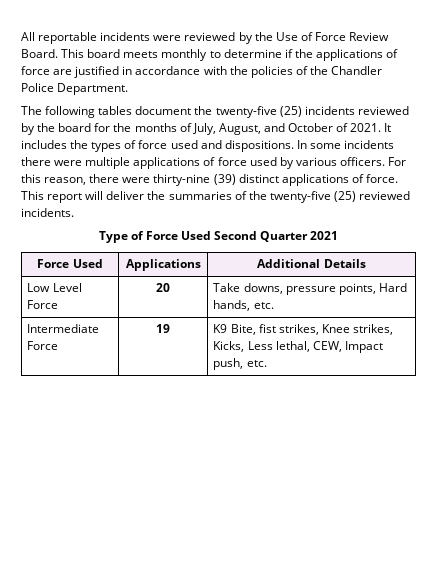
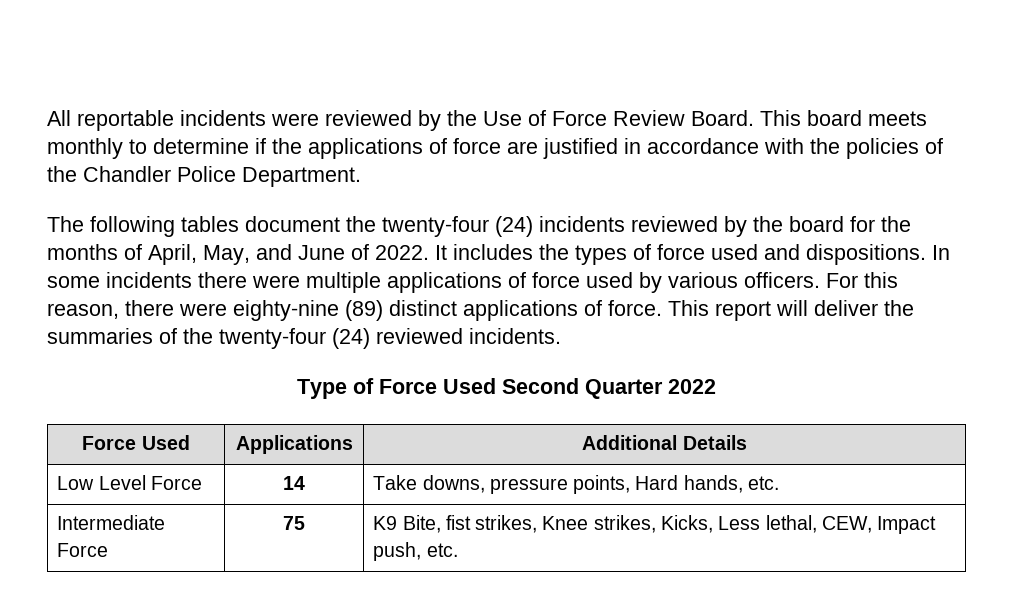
- The following tables document the twenty-five (25) incidents reviewed by the board for the months of July, August, and October of 2021.
+ The following tables document the twenty-four (24) incidents reviewed by the board for the months of April, May, and June of 2022.
- For this reason, there were thirty-nine (39) distinct applications of force.
+ For this reason, there were eighty-nine (89) distinct applications of force.
- This report will deliver the summaries of the twenty-five (25) reviewed incidents.
+ This report will deliver the summaries of the twenty-four (24) reviewed incidents.
- Type of Force Used Second Quarter 2021
+ Type of Force Used Second Quarter 2022
- Low Level Force | 20 | Take downs, pressure points, Hard hands, etc.
+ Low Level Force | 14 | Take downs, pressure points, Hard hands, etc.
- Intermediate Force | 19 | K9 Bite, fist strikes, Knee strikes, Kicks, Less lethal, CEW, Impact push, etc.
+ Intermediate Force | 75 | K9 Bite, fist strikes, Knee strikes, Kicks, Less lethal, CEW, Impact push, etc.

